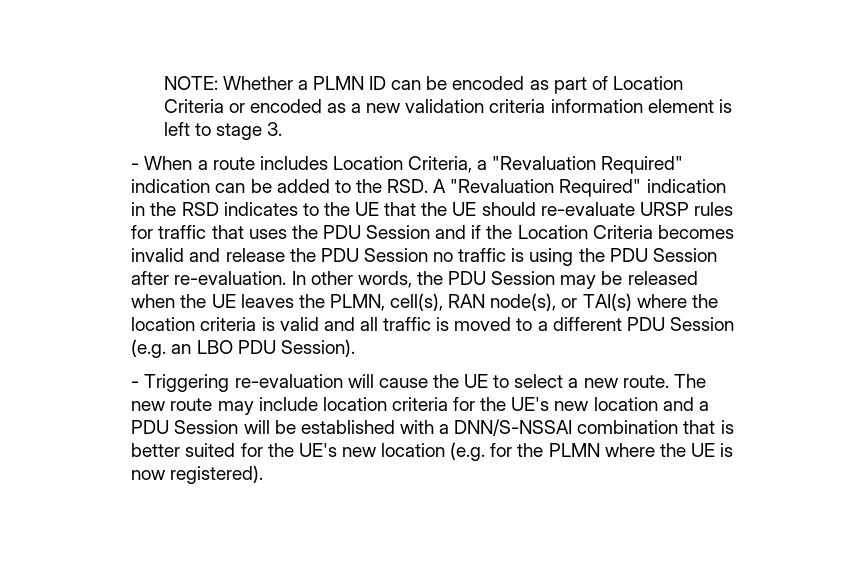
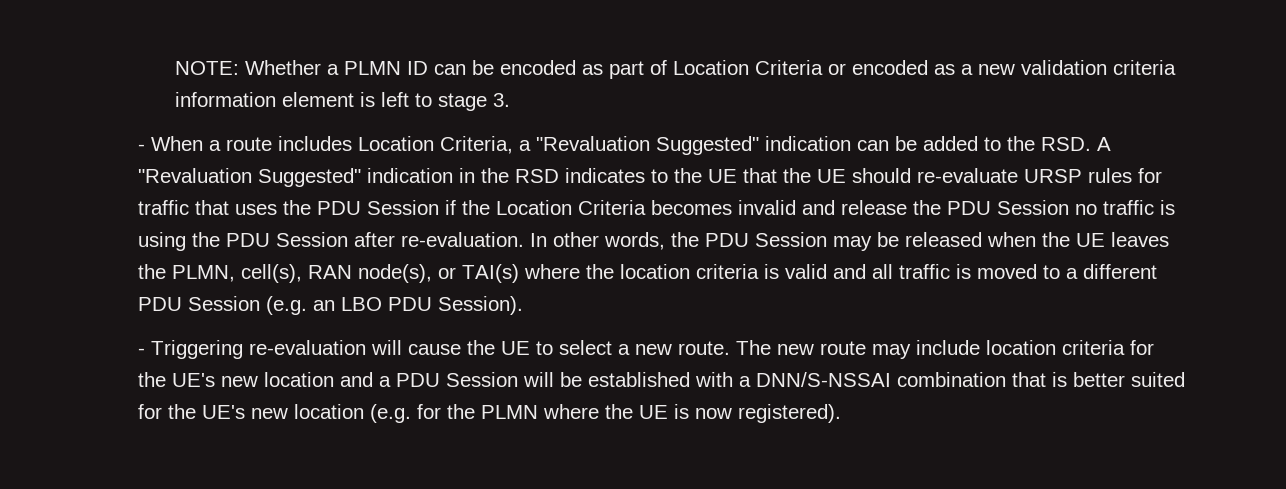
- - When a route includes Location Criteria, a "Revaluation Required" indication can be added to the RSD. A "Revaluation Required" indication in the RSD indicates to the UE that the UE should re-evaluate URSP rules for traffic that uses the PDU Session and if the Location Criteria becomes invalid and release the PDU Session no traffic is using the PDU Session after re-evaluation.
+ - When a route includes Location Criteria, a "Revaluation Suggested" indication can be added to the RSD. A "Revaluation Suggested" indication in the RSD indicates to the UE that the UE should re-evaluate URSP rules for traffic that uses the PDU Session if the Location Criteria becomes invalid and release the PDU Session no traffic is using the PDU Session after re-evaluation.

